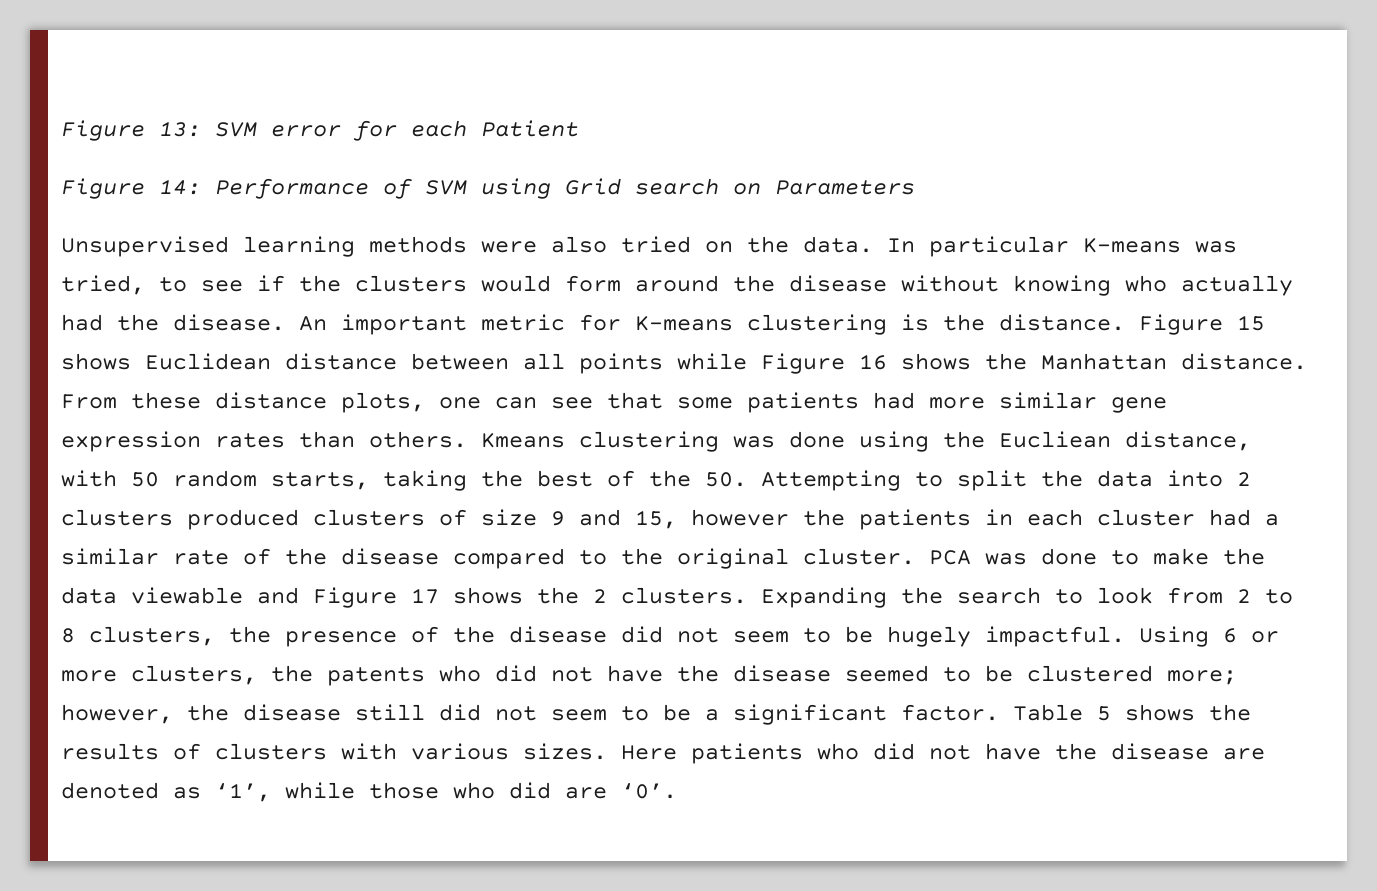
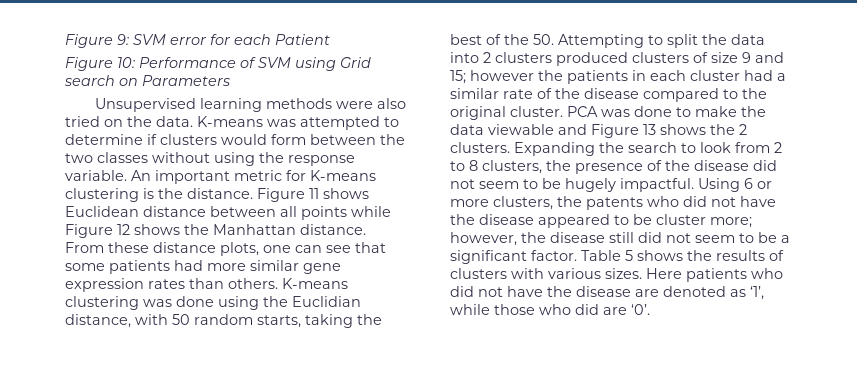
- Figure 13: SVM error for each Patient
+ Figure 9: SVM error for each Patient
- Figure 14: Performance of SVM using Grid search on Parameters
+ Figure 10: Performance of SVM using Grid search on Parameters
- In particular K-means was tried, to see if the clusters would form around the disease without knowing who actually had the disease.
+ K-means was attempted to determine if clusters would form between the two classes without using the response variable.
- Figure 15 shows Euclidean distance between all points while Figure 16 shows the Manhattan distance.
+ Figure 11 shows Euclidean distance between all points while Figure 12 shows the Manhattan distance.
- Kmeans clustering was done using the Eucliean distance, with 50 random starts, taking the best of the 50. Attempting to split the data into 2 clusters produced clusters of size 9 and 15, however the patients in each cluster had a similar rate of the disease compared to the original cluster.
+ K-means clustering was done using the Euclidian distance, with 50 random starts, taking the best of the 50. Attempting to split the data into 2 clusters produced clusters of size 9 and 15; however the patients in each cluster had a similar rate of the disease compared to the original cluster.
- PCA was done to make the data viewable and Figure 17 shows the 2 clusters.
+ PCA was done to make the data viewable and Figure 13 shows the 2 clusters.
- Using 6 or more clusters, the patents who did not have the disease seemed to be clustered more; however, the disease still did not seem to be a significant factor.
+ Using 6 or more clusters, the patents who did not have the disease appeared to be cluster more; however, the disease still did not seem to be a significant factor.

